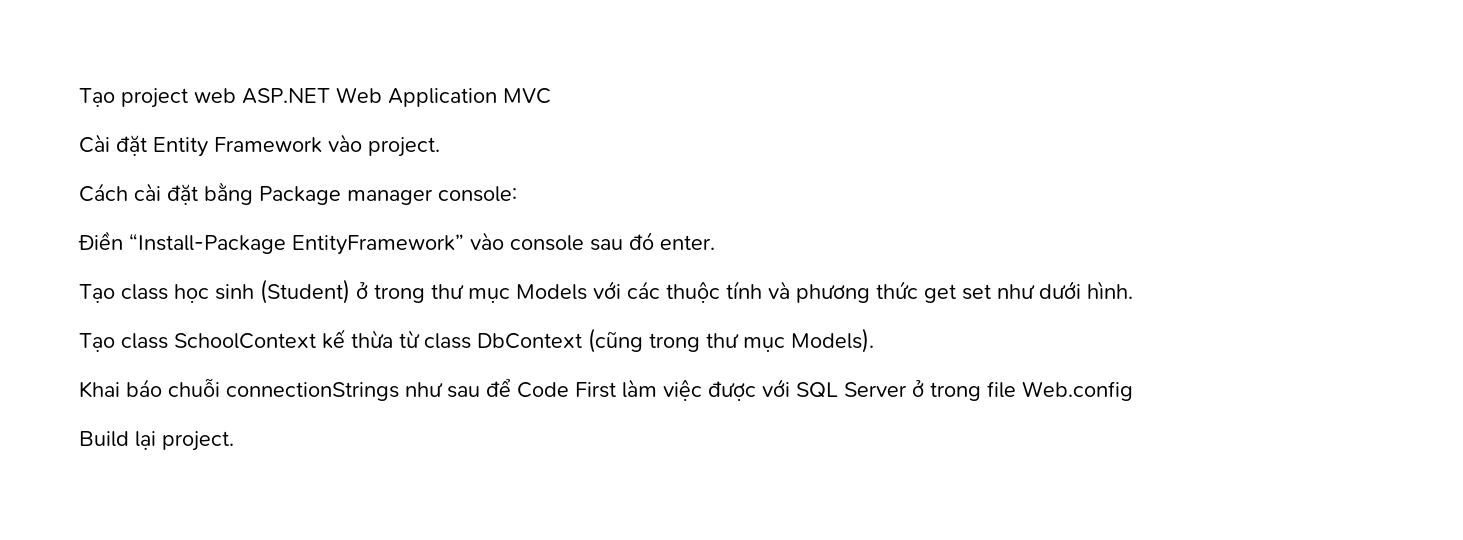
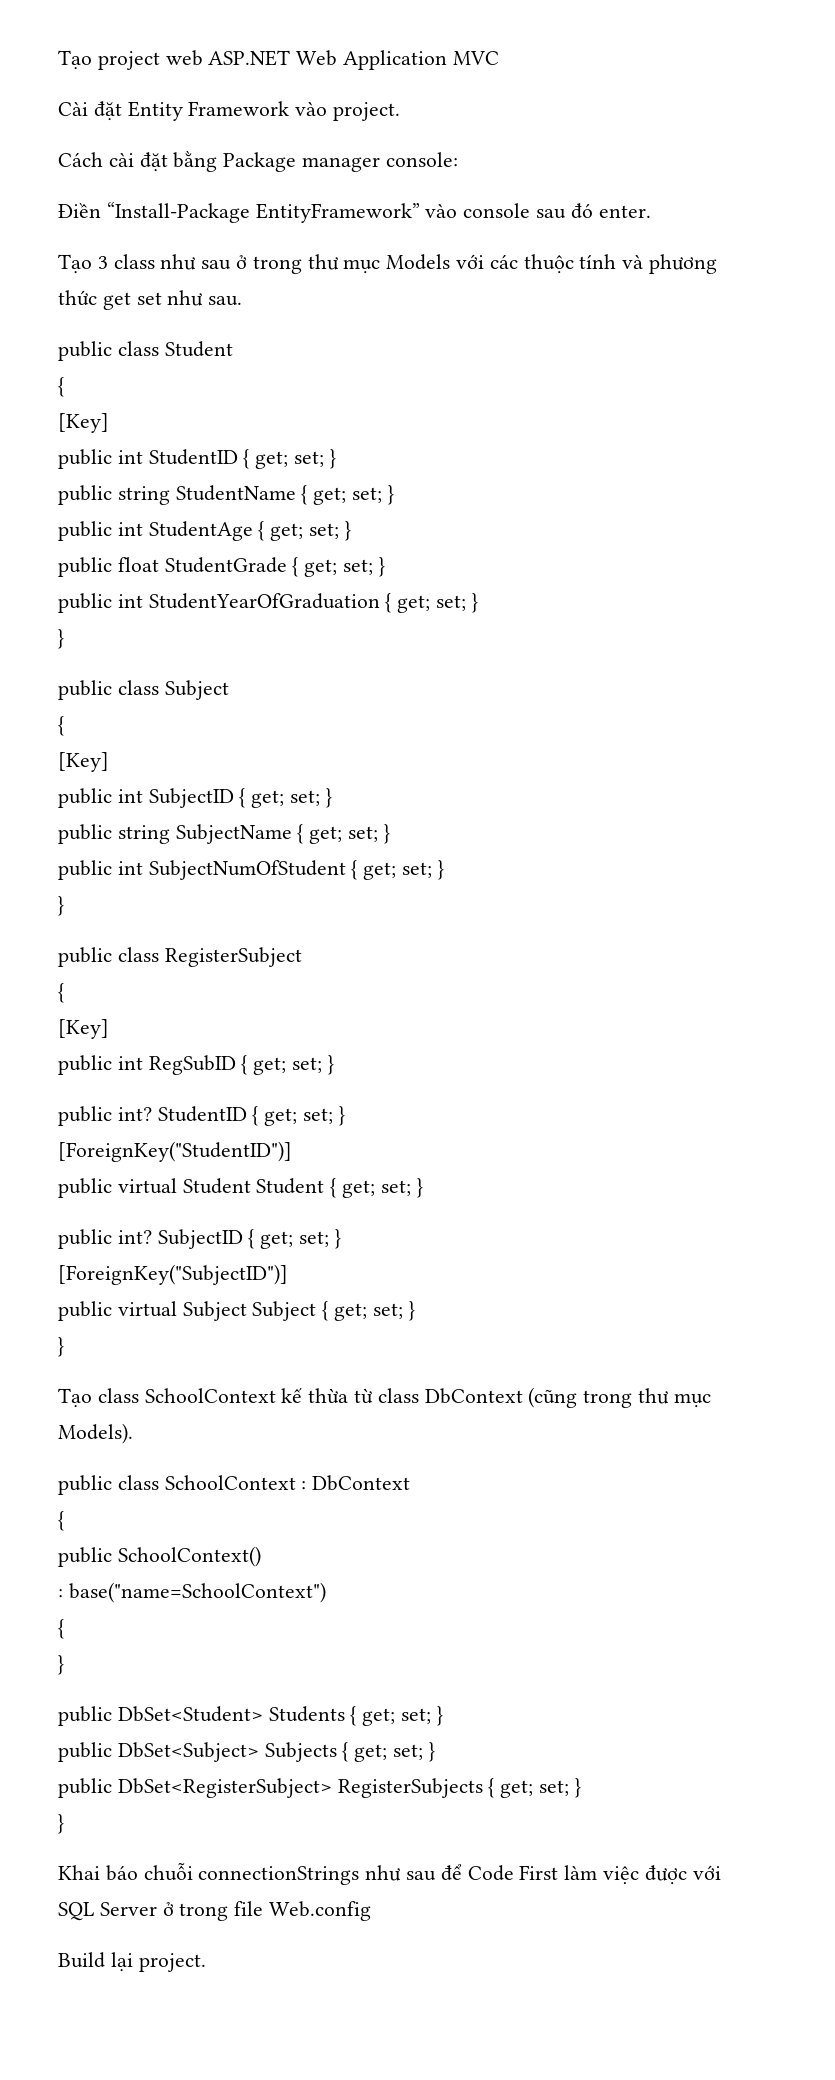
- Tạo class học sinh (Student) ở trong thư mục Models với các thuộc tính và phương thức get set như dưới hình.
+ Tạo 3 class như sau ở trong thư mục Models với các thuộc tính và phương thức get set như sau.
+ public class Student
+ {
+ [Key]
+ public int StudentID { get; set; }
+ public string StudentName { get; set; }
+ public int StudentAge { get; set; }
+ public float StudentGrade { get; set; }
+ public int StudentYearOfGraduation { get; set; }
+ }
+ public class Subject
+ {
+ [Key]
+ public int SubjectID { get; set; }
+ public string SubjectName { get; set; }
+ public int SubjectNumOfStudent { get; set; }
+ }
+ public class RegisterSubject
+ {
+ [Key]
+ public int RegSubID { get; set; }
+ public int? StudentID { get; set; }
+ [ForeignKey("StudentID")]
+ public virtual Student Student { get; set; }
+ public int? SubjectID { get; set; }
+ [ForeignKey("SubjectID")]
+ public virtual Subject Subject { get; set; }
+ }
+ public class SchoolContext : DbContext
+ {
+ public SchoolContext()
+ : base("name=SchoolContext")
+ {
+ }
+ public DbSet<Student> Students { get; set; }
+ public DbSet<Subject> Subjects { get; set; }
+ public DbSet<RegisterSubject> RegisterSubjects { get; set; }
+ }

